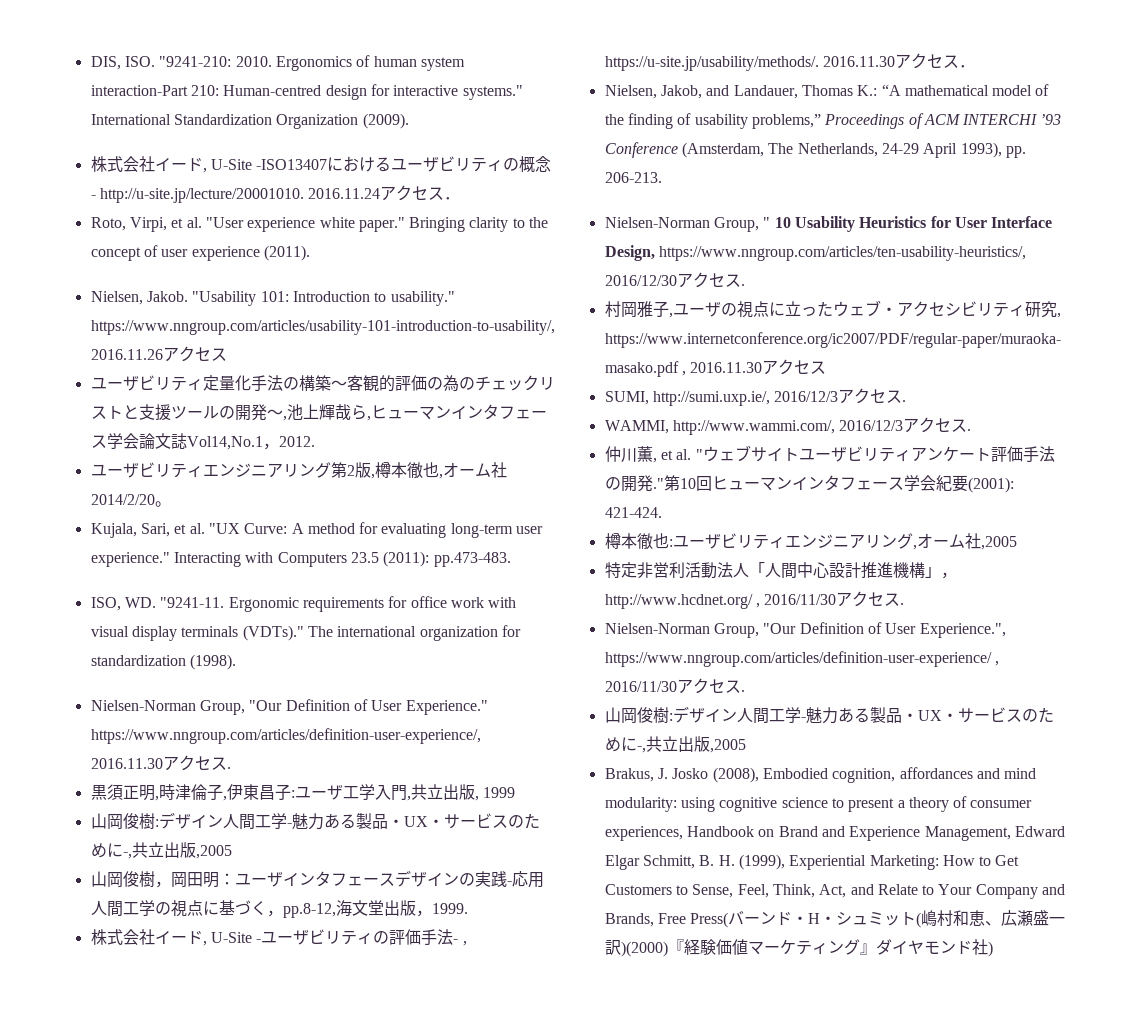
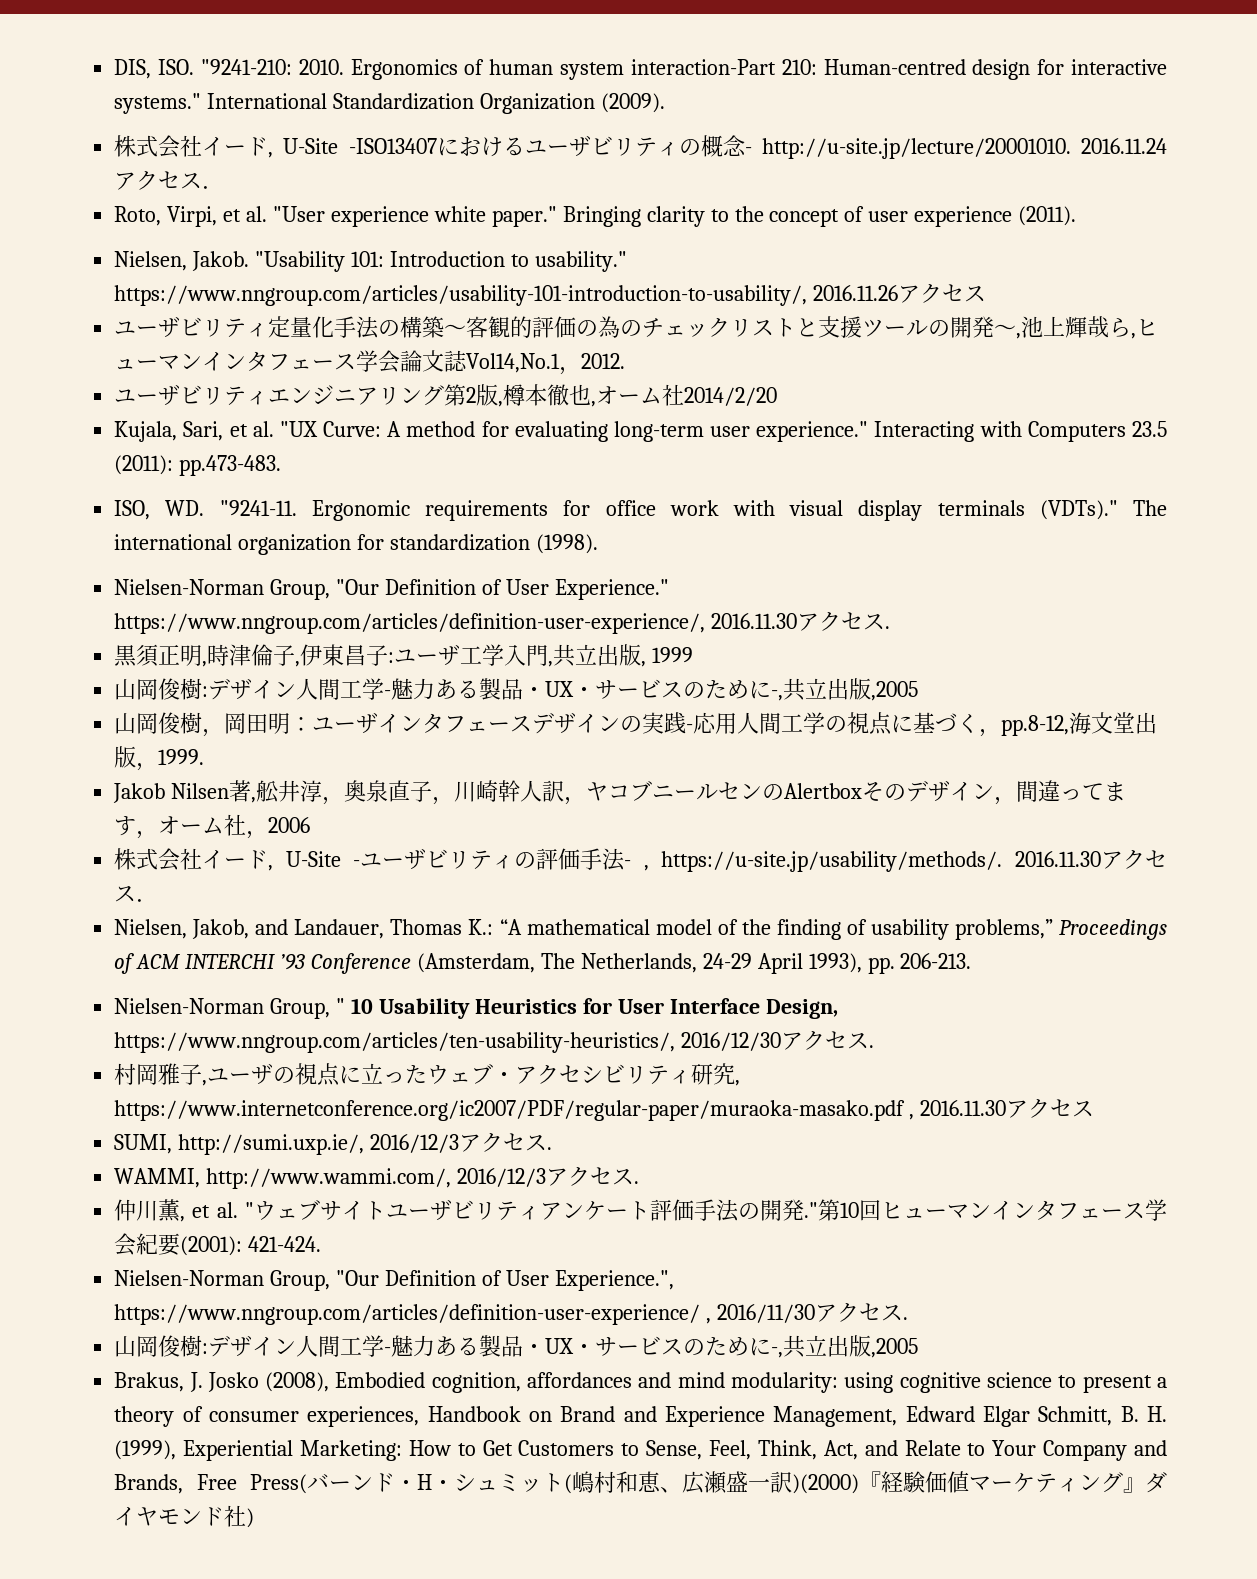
- ユーザビリティエンジニアリング第2版,樽本徹也,オーム社2014/2/20。
+ ユーザビリティエンジニアリング第2版,樽本徹也,オーム社2014/2/20
+ Jakob Nilsen著,舩井淳，奥泉直子，川崎幹人訳，ヤコブニールセンのAlertboxそのデザイン，間違ってます，オーム社，2006
- 樽本徹也:ユーザビリティエンジニアリング,オーム社,2005
- 特定非営利活動法人「人間中心設計推進機構」，http://www.hcdnet.org/ , 2016/11/30アクセス.

